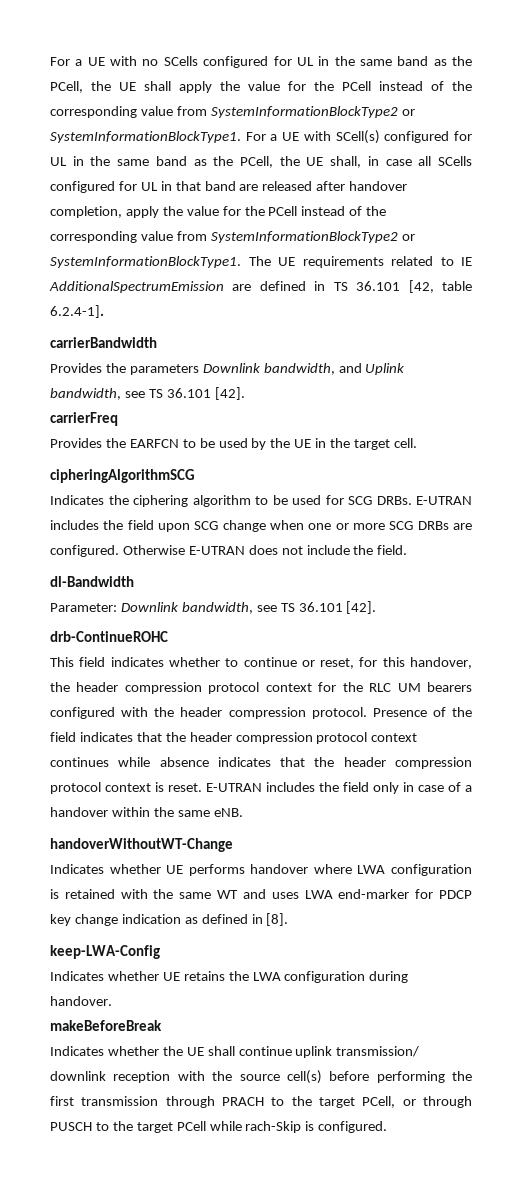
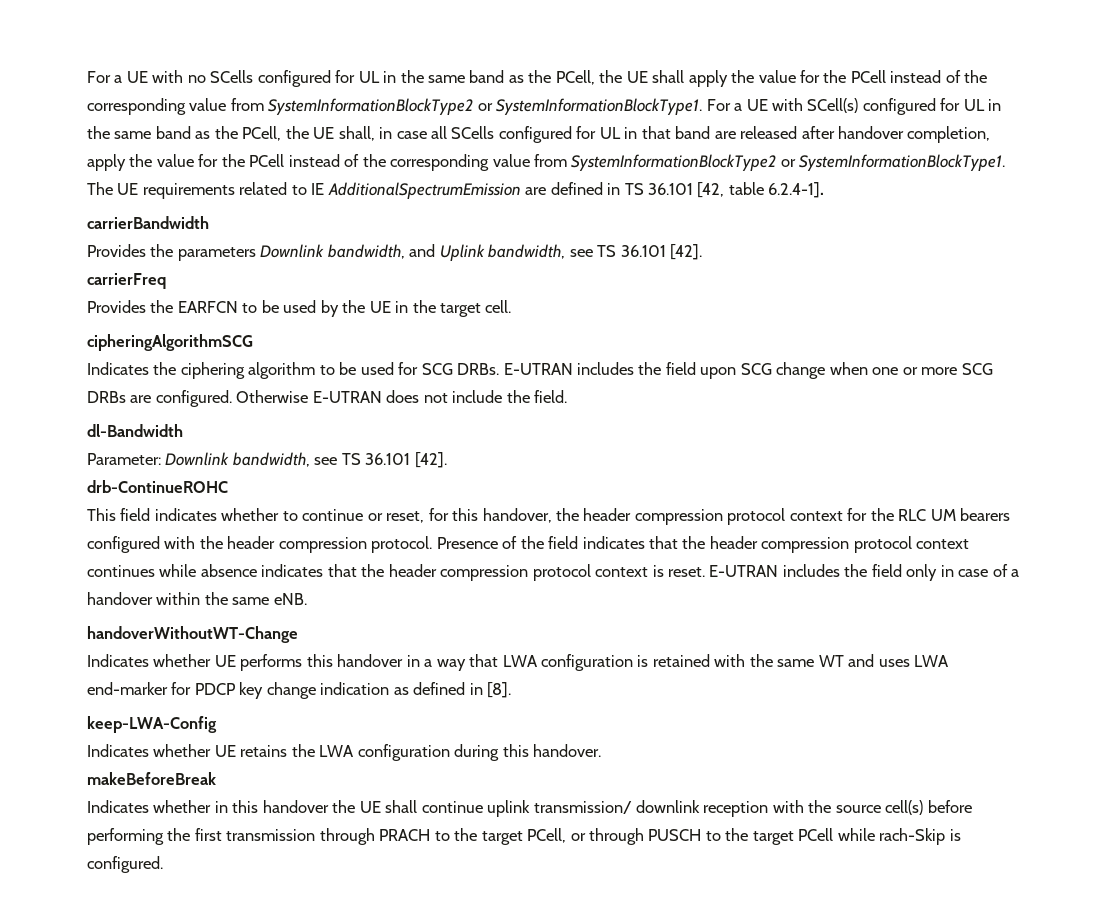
- Indicates whether UE performs handover where LWA configuration is retained with the same WT and uses LWA end-marker for PDCP key change indication as defined in [8].
+ Indicates whether UE performs this handover in a way that LWA configuration is retained with the same WT and uses LWA end-marker for PDCP key change indication as defined in [8].
- Indicates whether UE retains the LWA configuration during handover.
+ Indicates whether UE retains the LWA configuration during this handover.
- Indicates whether the UE shall continue uplink transmission/ downlink reception with the source cell(s) before performing the first transmission through PRACH to the target PCell, or through PUSCH to the target PCell while rach-Skip is configured.
+ Indicates whether in this handover the UE shall continue uplink transmission/ downlink reception with the source cell(s) before performing the first transmission through PRACH to the target PCell, or through PUSCH to the target PCell while rach-Skip is configured.

